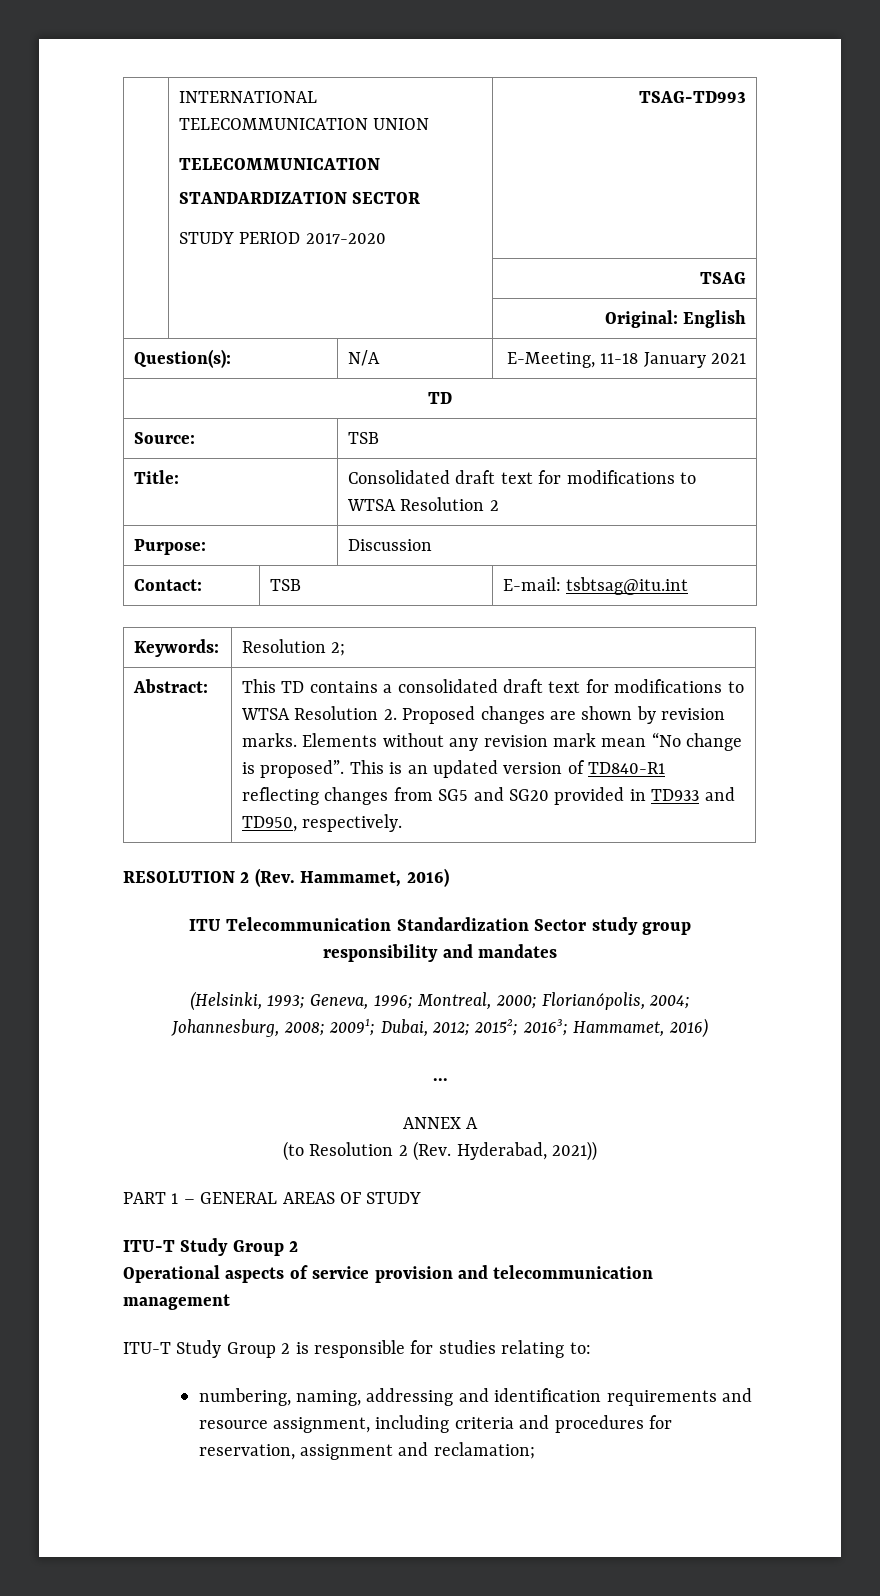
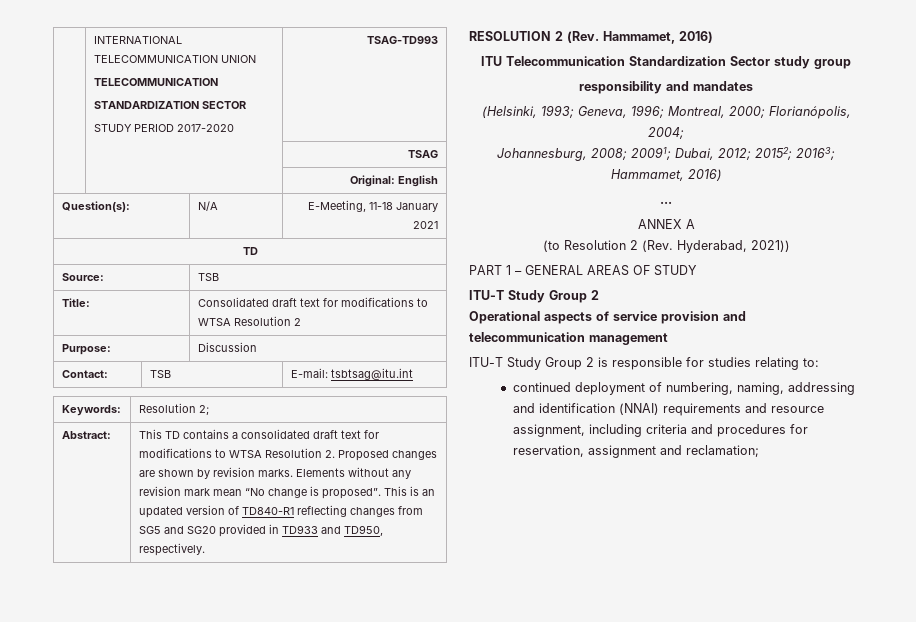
- numbering, naming, addressing and identification requirements and resource assignment, including criteria and procedures for reservation, assignment and reclamation;
+ continued deployment of numbering, naming, addressing and identification (NNAI) requirements and resource assignment, including criteria and procedures for reservation, assignment and reclamation;

